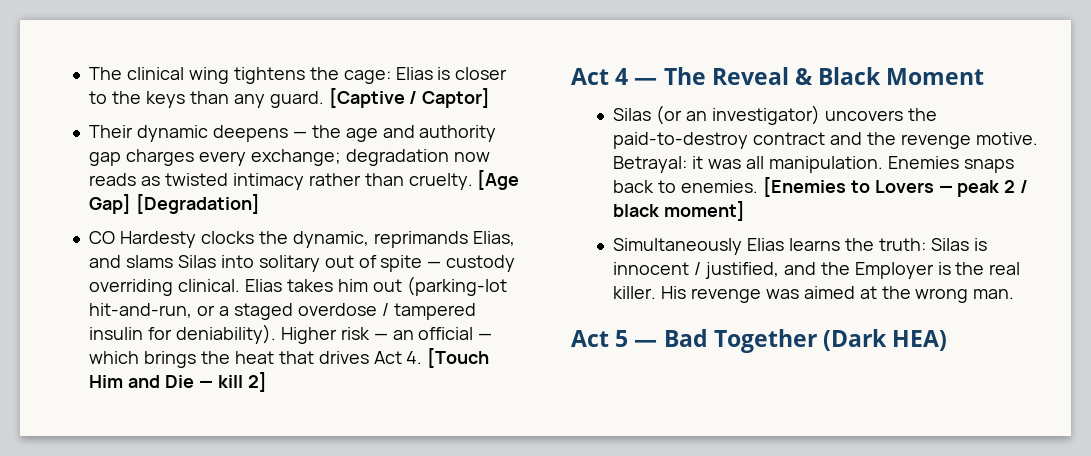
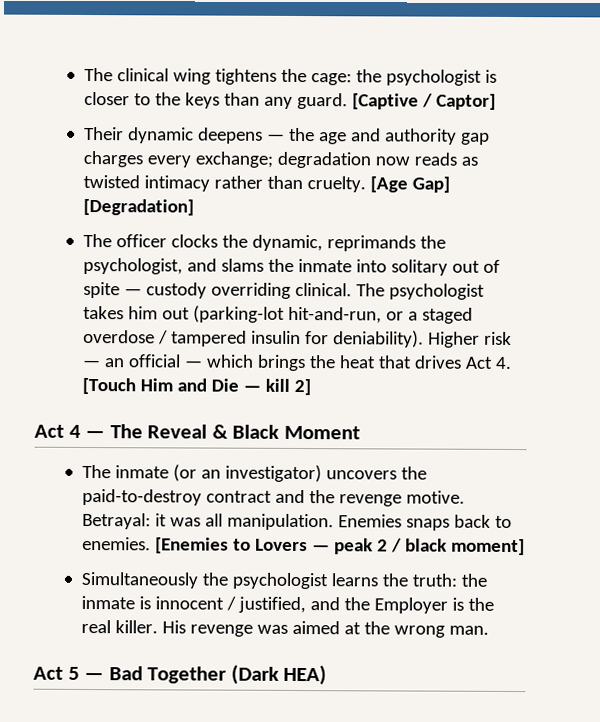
- The clinical wing tightens the cage: Elias is closer to the keys than any guard.
+ The clinical wing tightens the cage: the psychologist is closer to the keys than any guard.
- CO Hardesty clocks the dynamic, reprimands Elias, and slams Silas into solitary out of spite — custody overriding clinical.
+ The officer clocks the dynamic, reprimands the psychologist, and slams the inmate into solitary out of spite — custody overriding clinical.
- Elias takes him out (parking-lot hit-and-run, or a staged overdose / tampered insulin for deniability).
+ The psychologist takes him out (parking-lot hit-and-run, or a staged overdose / tampered insulin for deniability).
- Silas (or an investigator) uncovers the paid-to-destroy contract and the revenge motive.
+ The inmate (or an investigator) uncovers the paid-to-destroy contract and the revenge motive.
- Simultaneously Elias learns the truth: Silas is innocent / justified, and the Employer is the real killer.
+ Simultaneously the psychologist learns the truth: the inmate is innocent / justified, and the Employer is the real killer.

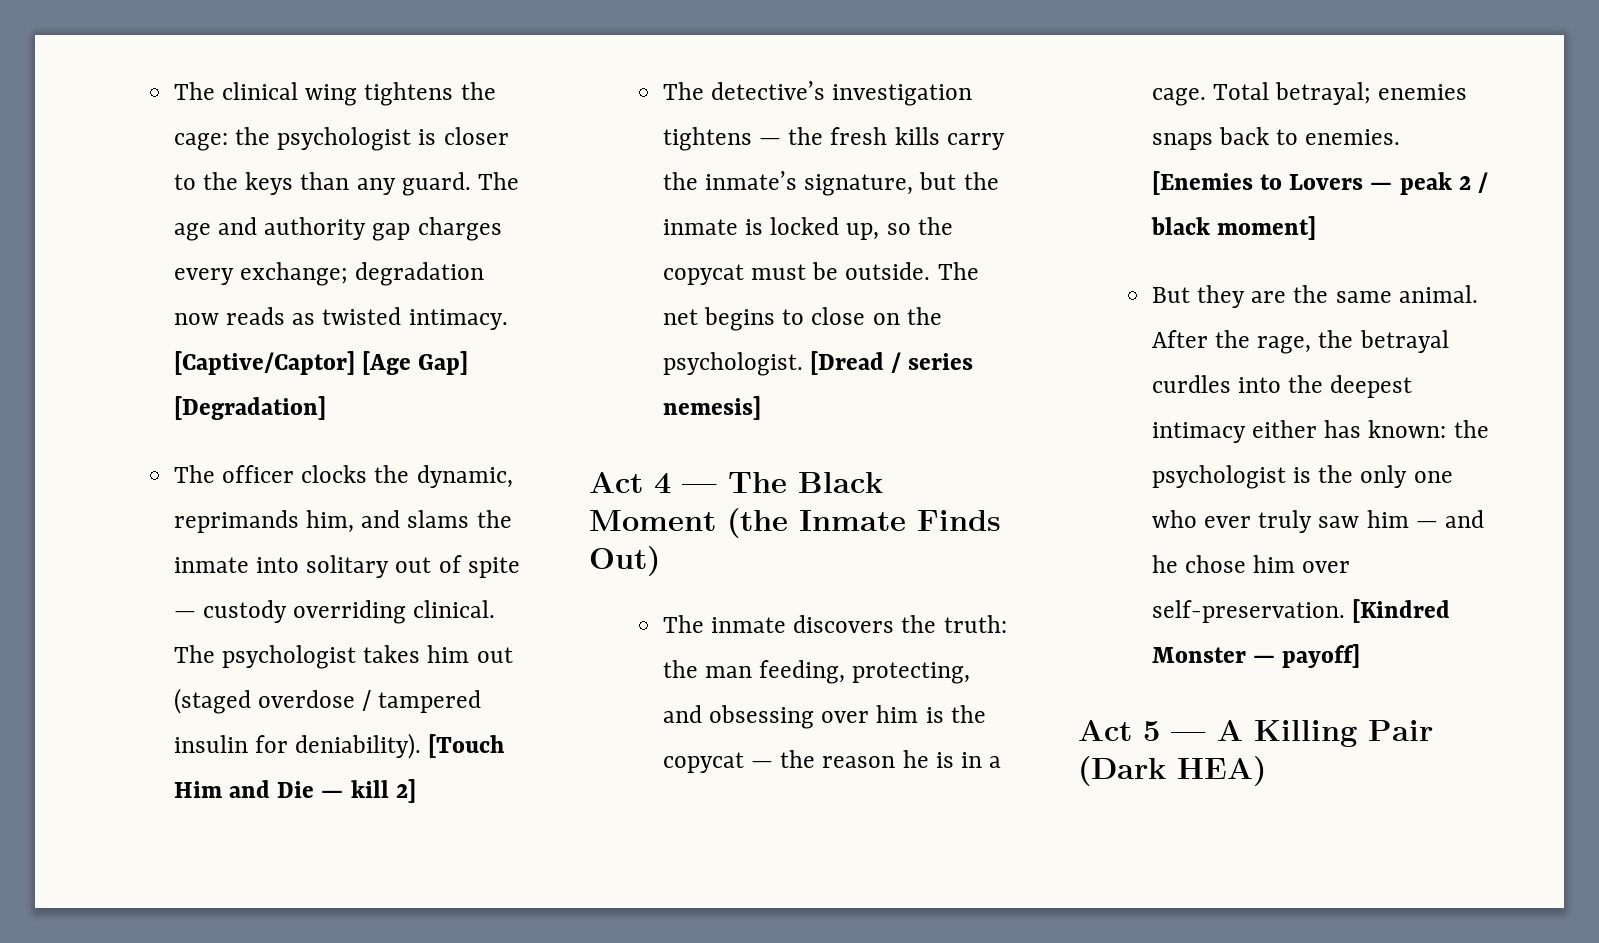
- [Captive / Captor]
- Their dynamic deepens — the age and authority gap charges every exchange; degradation now reads as twisted intimacy rather than cruelty. [Age Gap] [Degradation]
+ The age and authority gap charges every exchange; degradation now reads as twisted intimacy. [Captive/Captor] [Age Gap] [Degradation]
- The officer clocks the dynamic, reprimands the psychologist, and slams the inmate into solitary out of spite — custody overriding clinical.
+ The officer clocks the dynamic, reprimands him, and slams the inmate into solitary out of spite — custody overriding clinical.
- The psychologist takes him out (parking-lot hit-and-run, or a staged overdose / tampered insulin for deniability).
+ The psychologist takes him out (staged overdose / tampered insulin for deniability).
- Higher risk — an official — which brings the heat that drives Act 4. [Touch Him and Die — kill 2]
+ [Touch Him and Die — kill 2]
+ The detective’s investigation tightens — the fresh kills carry the inmate’s signature, but the inmate is locked up, so the copycat must be outside. The net begins to close on the psychologist. [Dread / series nemesis]
- Act 4 — The Reveal & Black Moment
- The inmate (or an investigator) uncovers the paid-to-destroy contract and the revenge motive. Betrayal: it was all manipulation. Enemies snaps back to enemies.
+ Act 4 — The Black Moment (the Inmate Finds Out)
+ The inmate discovers the truth: the man feeding, protecting, and obsessing over him is the copycat — the reason he is in a cage. Total betrayal; enemies snaps back to enemies.
- Simultaneously the psychologist learns the truth: the inmate is innocent / justified, and the Employer is the real killer. His revenge was aimed at the wrong man.
+ But they are the same animal. After the rage, the betrayal curdles into the deepest intimacy either has known: the psychologist is the only one who ever truly saw him — and he chose him over self-preservation. [Kindred Monster — payoff]
- Act 5 — Bad Together (Dark HEA)
+ Act 5 — A Killing Pair (Dark HEA)

